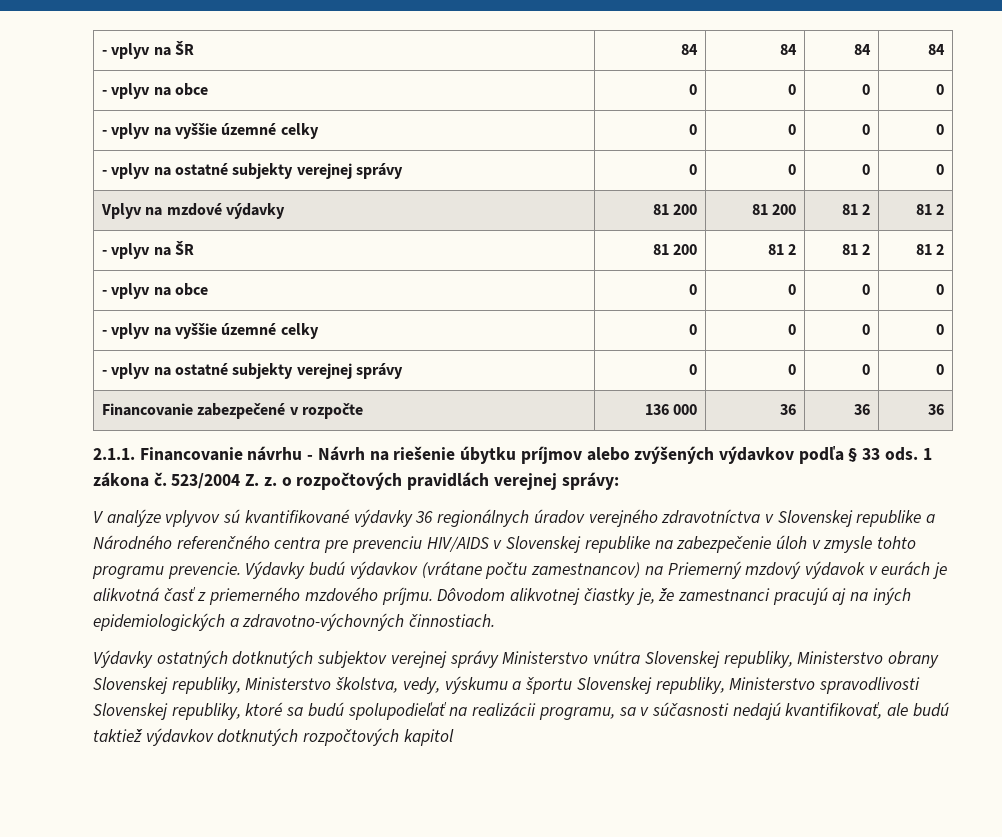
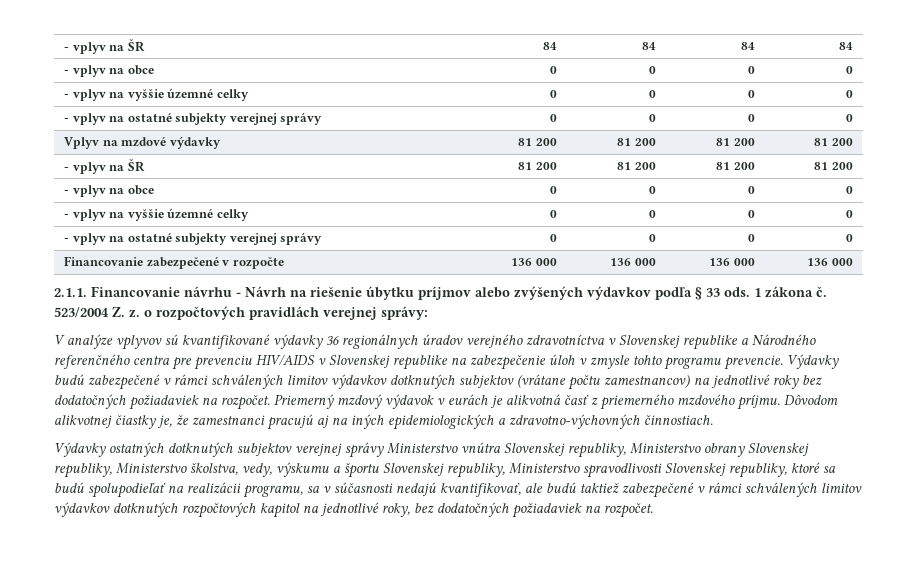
- Vplyv na mzdové výdavky | 81 200 | 81 200 | 81 2 | 81 2
+ Vplyv na mzdové výdavky | 81 200 | 81 200 | 81 200 | 81 200
- - vplyv na ŠR | 81 200 | 81 2 | 81 2 | 81 2
+ - vplyv na ŠR | 81 200 | 81 200 | 81 200 | 81 200
- Financovanie zabezpečené v rozpočte | 136 000 | 36 | 36 | 36
+ Financovanie zabezpečené v rozpočte | 136 000 | 136 000 | 136 000 | 136 000
- Výdavky budú výdavkov (vrátane počtu zamestnancov) na Priemerný mzdový výdavok v eurách je alikvotná časť z priemerného mzdového príjmu.
+ Výdavky budú zabezpečené v rámci schválených limitov výdavkov dotknutých subjektov (vrátane počtu zamestnancov) na jednotlivé roky bez dodatočných požiadaviek na rozpočet. Priemerný mzdový výdavok v eurách je alikvotná časť z priemerného mzdového príjmu.
- Výdavky ostatných dotknutých subjektov verejnej správy Ministerstvo vnútra Slovenskej republiky, Ministerstvo obrany Slovenskej republiky, Ministerstvo školstva, vedy, výskumu a športu Slovenskej republiky, Ministerstvo spravodlivosti Slovenskej republiky, ktoré sa budú spolupodieľať na realizácii programu, sa v súčasnosti nedajú kvantifikovať, ale budú taktiež výdavkov dotknutých rozpočtových kapitol
+ Výdavky ostatných dotknutých subjektov verejnej správy Ministerstvo vnútra Slovenskej republiky, Ministerstvo obrany Slovenskej republiky, Ministerstvo školstva, vedy, výskumu a športu Slovenskej republiky, Ministerstvo spravodlivosti Slovenskej republiky, ktoré sa budú spolupodieľať na realizácii programu, sa v súčasnosti nedajú kvantifikovať, ale budú taktiež zabezpečené v rámci schválených limitov výdavkov dotknutých rozpočtových kapitol na jednotlivé roky, bez dodatočných požiadaviek na rozpočet.

